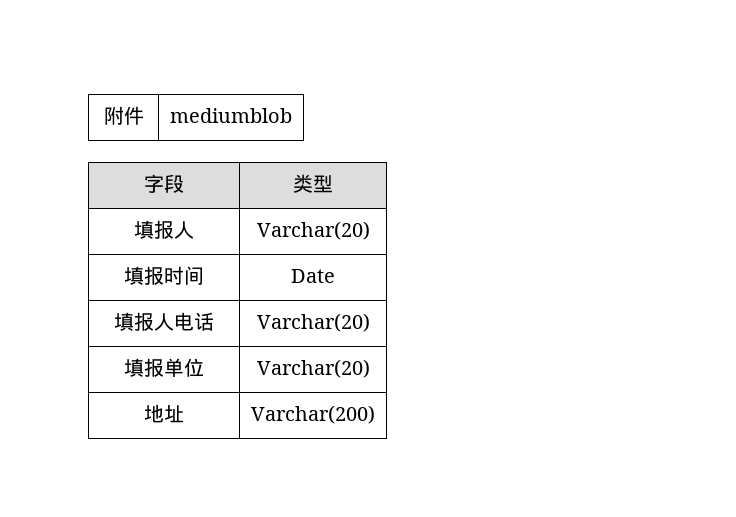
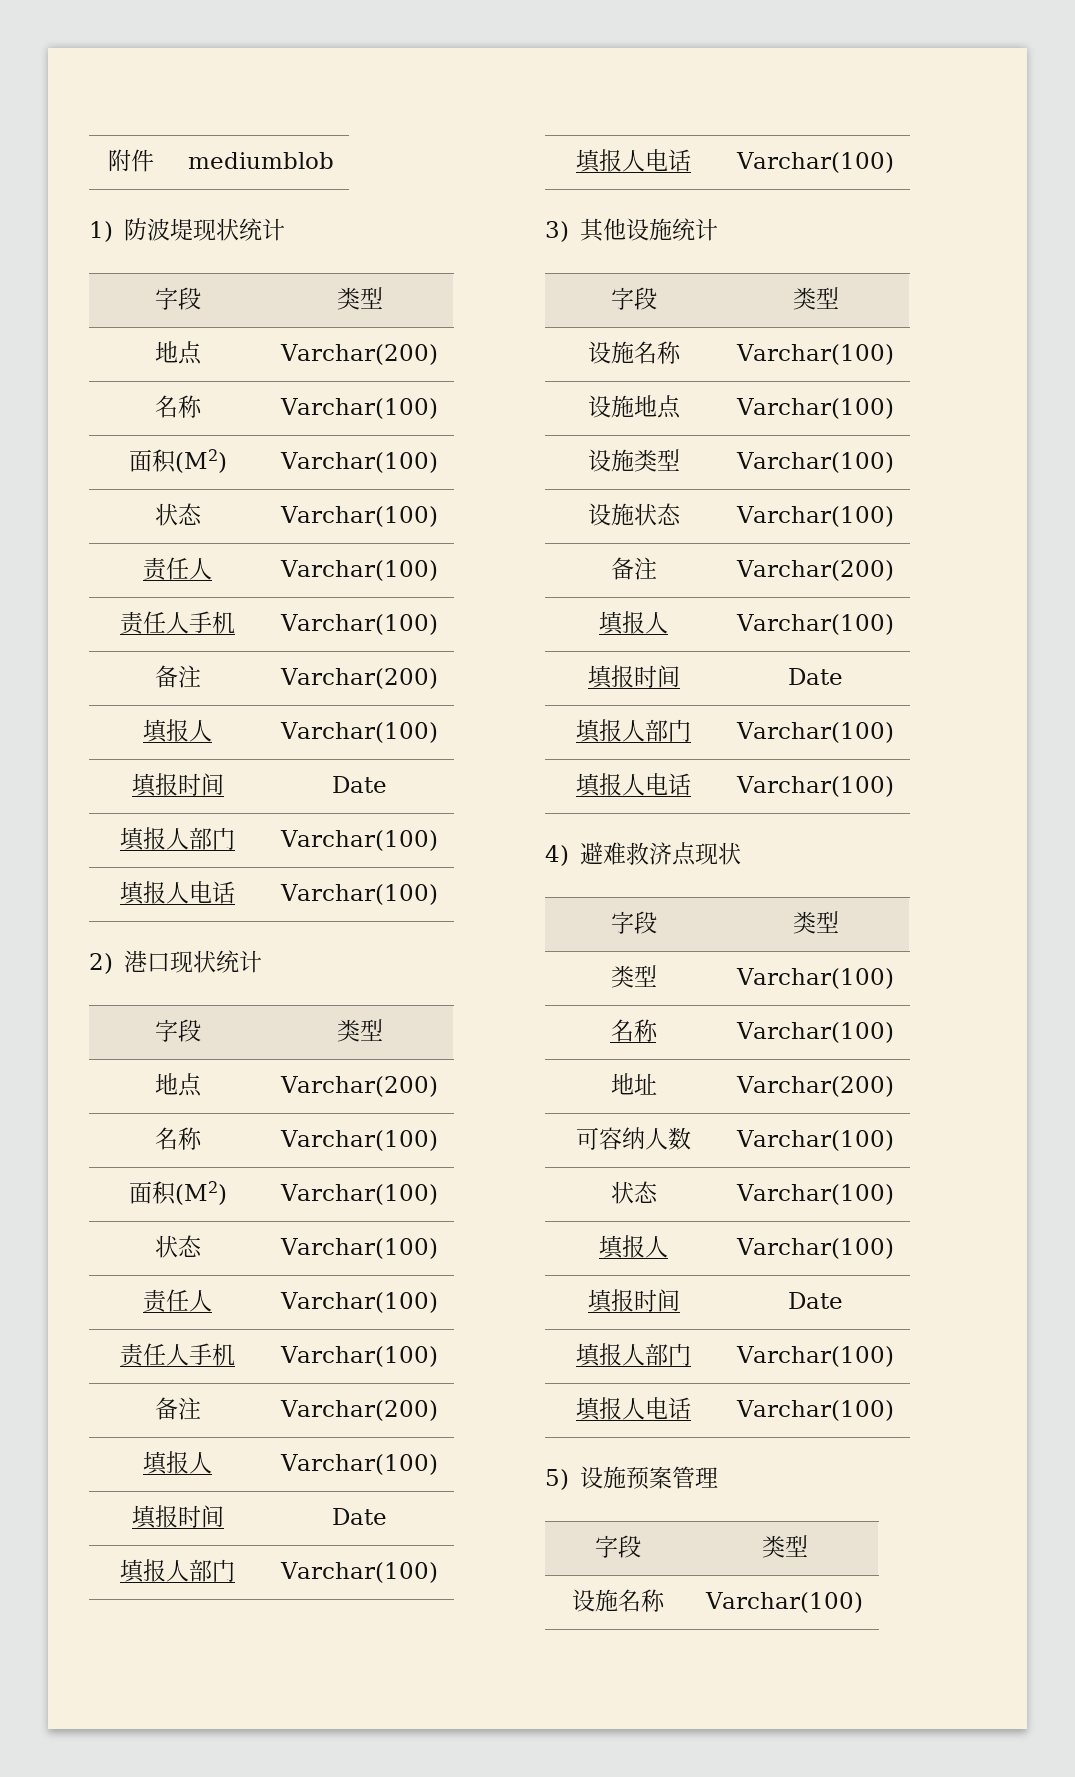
+ 1)防波堤现状统计
  字段 | 类型
- 填报人 | Varchar(20)
+ 地点 | Varchar(200)
+ 名称 | Varchar(100)
+ 面积(M2) | Varchar(100)
+ 状态 | Varchar(100)
+ 责任人 | Varchar(100)
+ 责任人手机 | Varchar(100)
+ 备注 | Varchar(200)
+ 填报人 | Varchar(100)
  填报时间 | Date
- 填报人电话 | Varchar(20)
- 填报单位 | Varchar(20)
+ 填报人部门 | Varchar(100)
+ 填报人电话 | Varchar(100)
+ 2)港口现状统计
+ 字段 | 类型
+ 地点 | Varchar(200)
+ 名称 | Varchar(100)
+ 面积(M2) | Varchar(100)
+ 状态 | Varchar(100)
+ 责任人 | Varchar(100)
+ 责任人手机 | Varchar(100)
+ 备注 | Varchar(200)
+ 填报人 | Varchar(100)
+ 填报时间 | Date
+ 填报人部门 | Varchar(100)
+ 填报人电话 | Varchar(100)
+ 3)其他设施统计
+ 字段 | 类型
+ 设施名称 | Varchar(100)
+ 设施地点 | Varchar(100)
+ 设施类型 | Varchar(100)
+ 设施状态 | Varchar(100)
+ 备注 | Varchar(200)
+ 填报人 | Varchar(100)
+ 填报时间 | Date
+ 填报人部门 | Varchar(100)
+ 填报人电话 | Varchar(100)
+ 4)避难救济点现状
+ 字段 | 类型
+ 类型 | Varchar(100)
+ 名称 | Varchar(100)
  地址 | Varchar(200)
+ 可容纳人数 | Varchar(100)
+ 状态 | Varchar(100)
+ 填报人 | Varchar(100)
+ 填报时间 | Date
+ 填报人部门 | Varchar(100)
+ 填报人电话 | Varchar(100)
+ 5)设施预案管理
+ 字段 | 类型
+ 设施名称 | Varchar(100)

